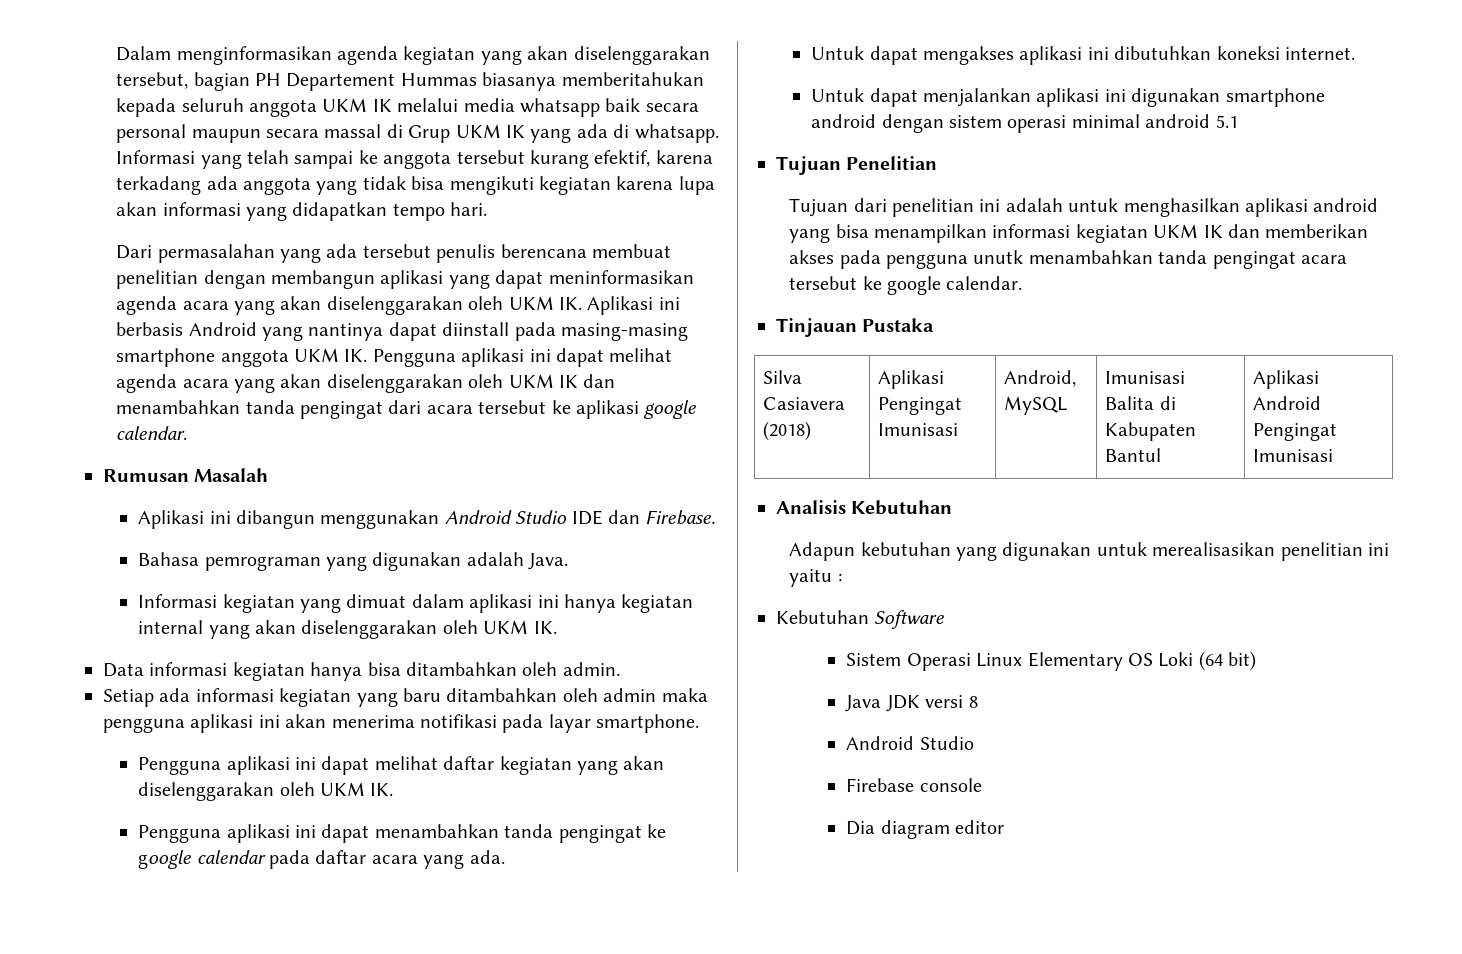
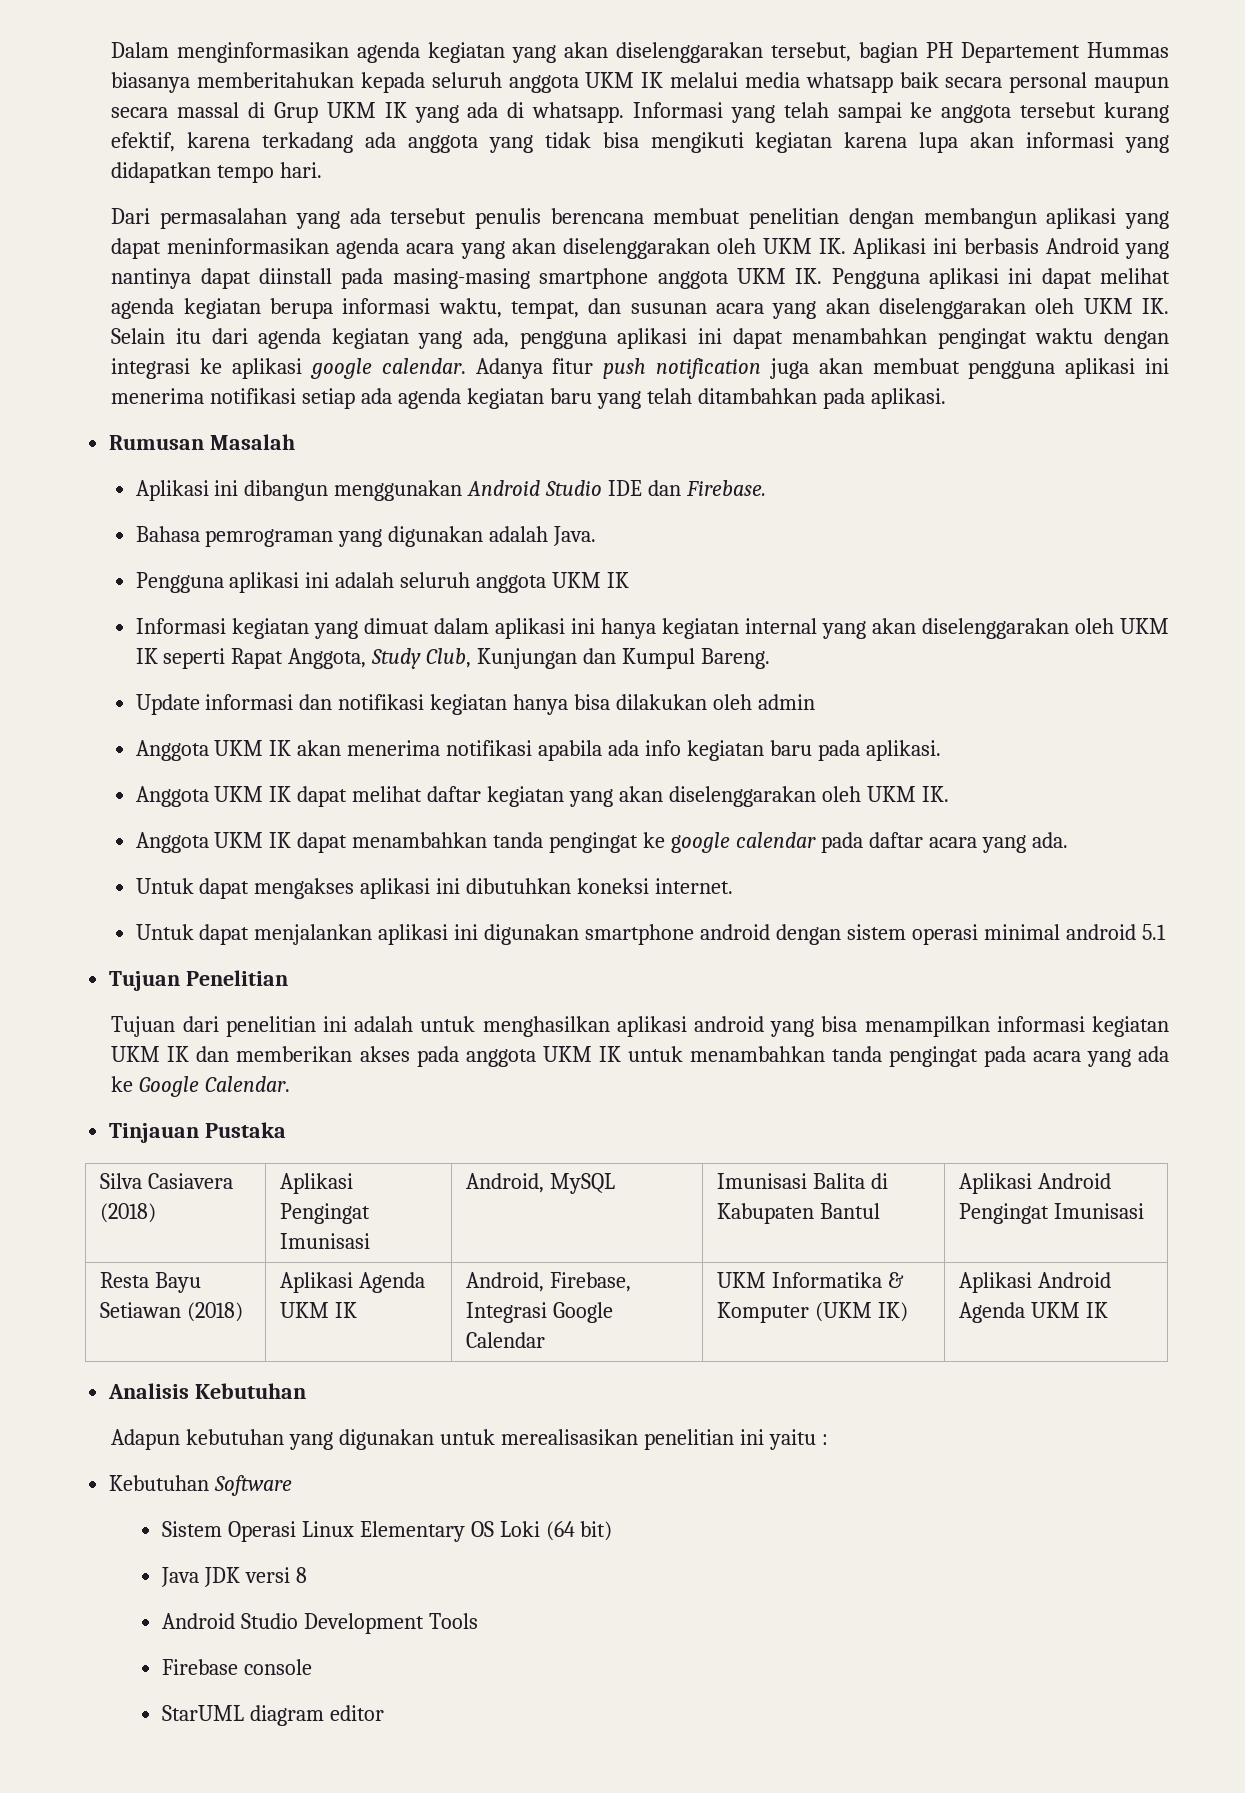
- Dari permasalahan yang ada tersebut penulis berencana membuat penelitian dengan membangun aplikasi yang dapat meninformasikan agenda acara yang akan diselenggarakan oleh UKM IK. Aplikasi ini berbasis Android yang nantinya dapat diinstall pada masing-masing smartphone anggota UKM IK. Pengguna aplikasi ini dapat melihat agenda acara yang akan diselenggarakan oleh UKM IK dan menambahkan tanda pengingat dari acara tersebut ke aplikasi google calendar.
+ Dari permasalahan yang ada tersebut penulis berencana membuat penelitian dengan membangun aplikasi yang dapat meninformasikan agenda acara yang akan diselenggarakan oleh UKM IK. Aplikasi ini berbasis Android yang nantinya dapat diinstall pada masing-masing smartphone anggota UKM IK. Pengguna aplikasi ini dapat melihat agenda kegiatan berupa informasi waktu, tempat, dan susunan acara yang akan diselenggarakan oleh UKM IK. Selain itu dari agenda kegiatan yang ada, pengguna aplikasi ini dapat menambahkan pengingat waktu dengan integrasi ke aplikasi google calendar. Adanya fitur push notification juga akan membuat pengguna aplikasi ini menerima notifikasi setiap ada agenda kegiatan baru yang telah ditambahkan pada aplikasi.
+ Pengguna aplikasi ini adalah seluruh anggota UKM IK
- Informasi kegiatan yang dimuat dalam aplikasi ini hanya kegiatan internal yang akan diselenggarakan oleh UKM IK.
- Data informasi kegiatan hanya bisa ditambahkan oleh admin.
- Setiap ada informasi kegiatan yang baru ditambahkan oleh admin maka pengguna aplikasi ini akan menerima notifikasi pada layar smartphone.
- Pengguna aplikasi ini dapat melihat daftar kegiatan yang akan diselenggarakan oleh UKM IK.
+ Informasi kegiatan yang dimuat dalam aplikasi ini hanya kegiatan internal yang akan diselenggarakan oleh UKM IK seperti Rapat Anggota, Study Club, Kunjungan dan Kumpul Bareng.
+ Update informasi dan notifikasi kegiatan hanya bisa dilakukan oleh admin
+ Anggota UKM IK akan menerima notifikasi apabila ada info kegiatan baru pada aplikasi.
+ Anggota UKM IK dapat melihat daftar kegiatan yang akan diselenggarakan oleh UKM IK.
- Pengguna aplikasi ini dapat menambahkan tanda pengingat ke google calendar pada daftar acara yang ada.
+ Anggota UKM IK dapat menambahkan tanda pengingat ke google calendar pada daftar acara yang ada.
- Tujuan dari penelitian ini adalah untuk menghasilkan aplikasi android yang bisa menampilkan informasi kegiatan UKM IK dan memberikan akses pada pengguna unutk menambahkan tanda pengingat acara tersebut ke google calendar.
+ Tujuan dari penelitian ini adalah untuk menghasilkan aplikasi android yang bisa menampilkan informasi kegiatan UKM IK dan memberikan akses pada anggota UKM IK untuk menambahkan tanda pengingat pada acara yang ada ke Google Calendar.
+ Resta Bayu Setiawan (2018) | Aplikasi Agenda UKM IK | Android, Firebase, Integrasi Google Calendar | UKM Informatika & Komputer (UKM IK) | Aplikasi Android Agenda UKM IK
  Java JDK versi 8
- Android Studio
+ Android Studio Development Tools
- Dia diagram editor
+ StarUML diagram editor

